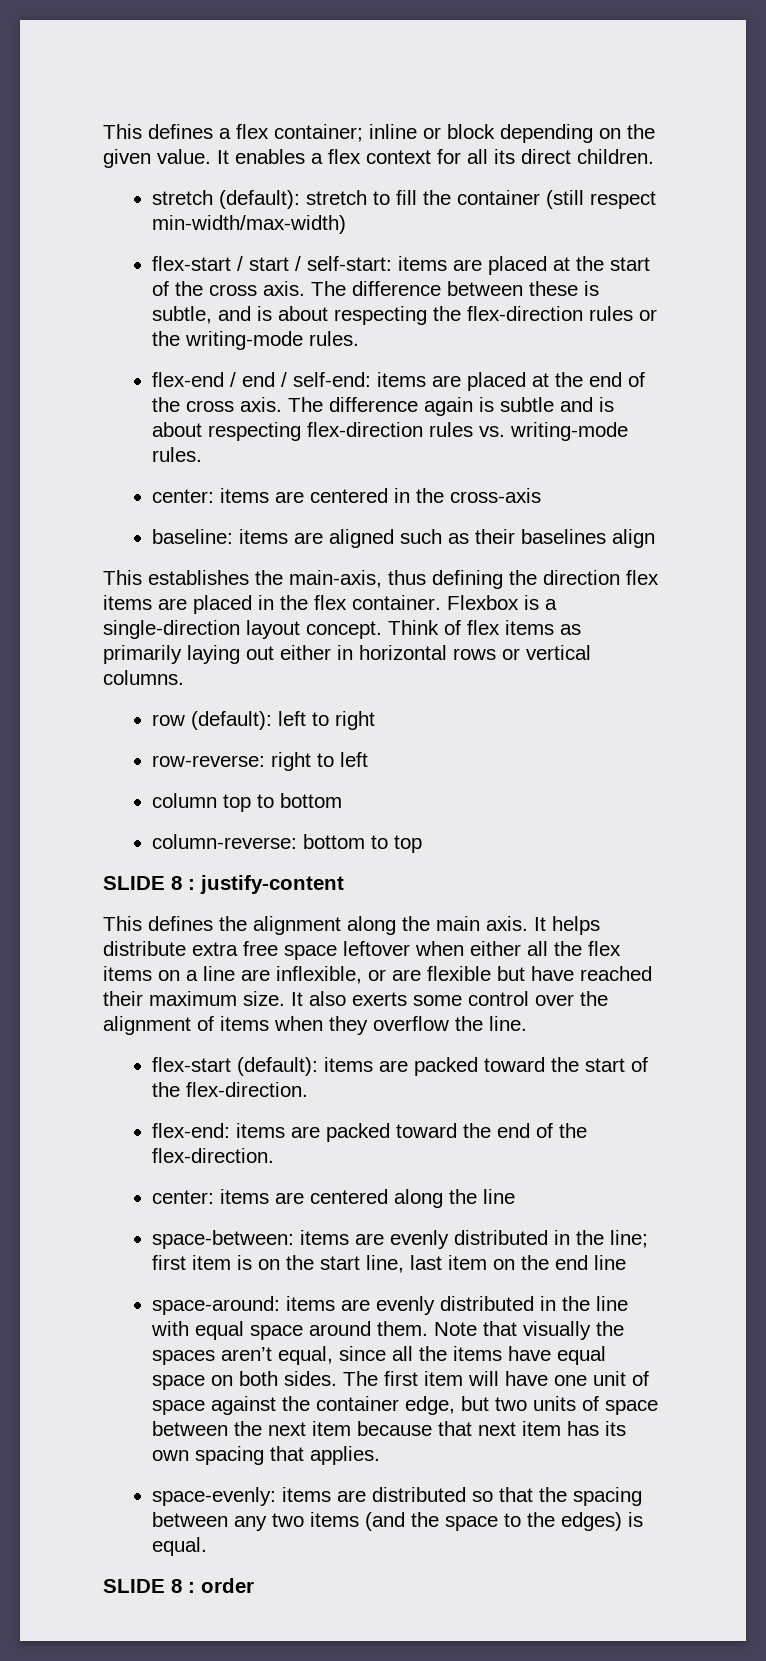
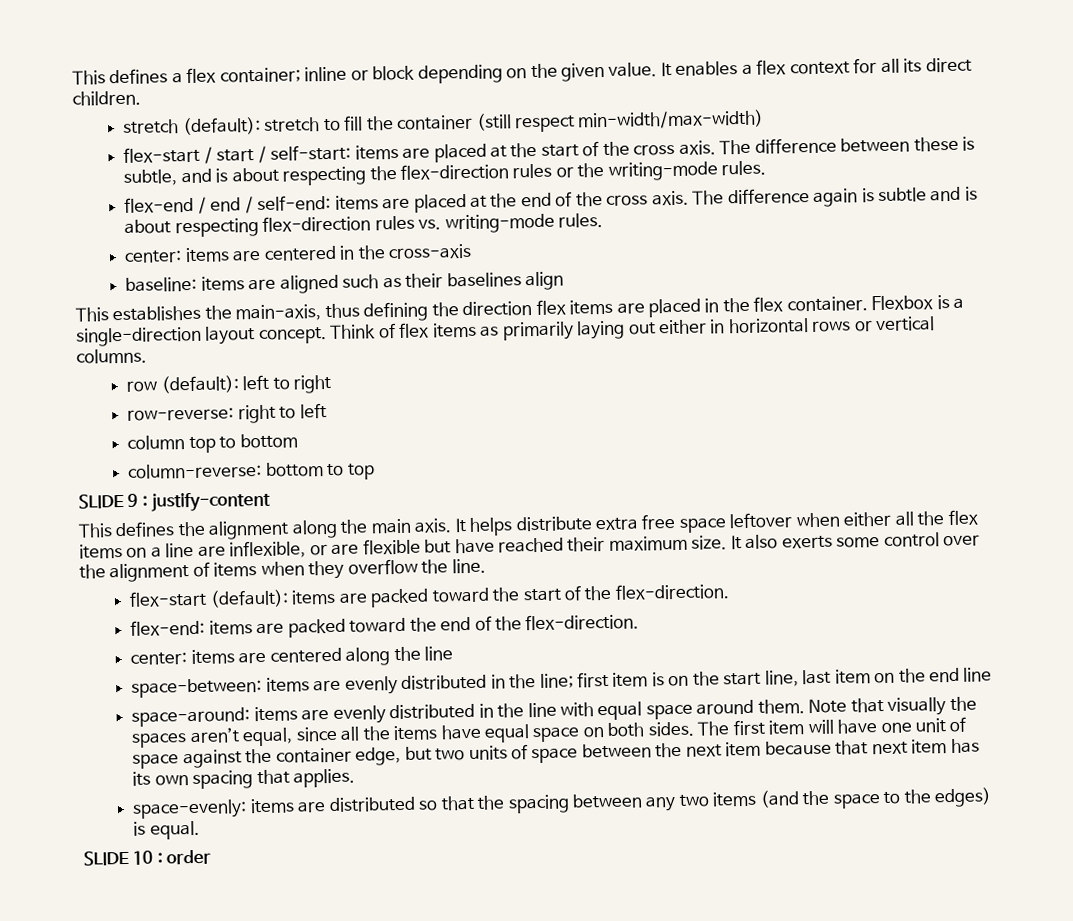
- SLIDE 8 : justify-content
+ SLIDE 9 : justify-content
- SLIDE 8 : order
+ SLIDE 10 : order

